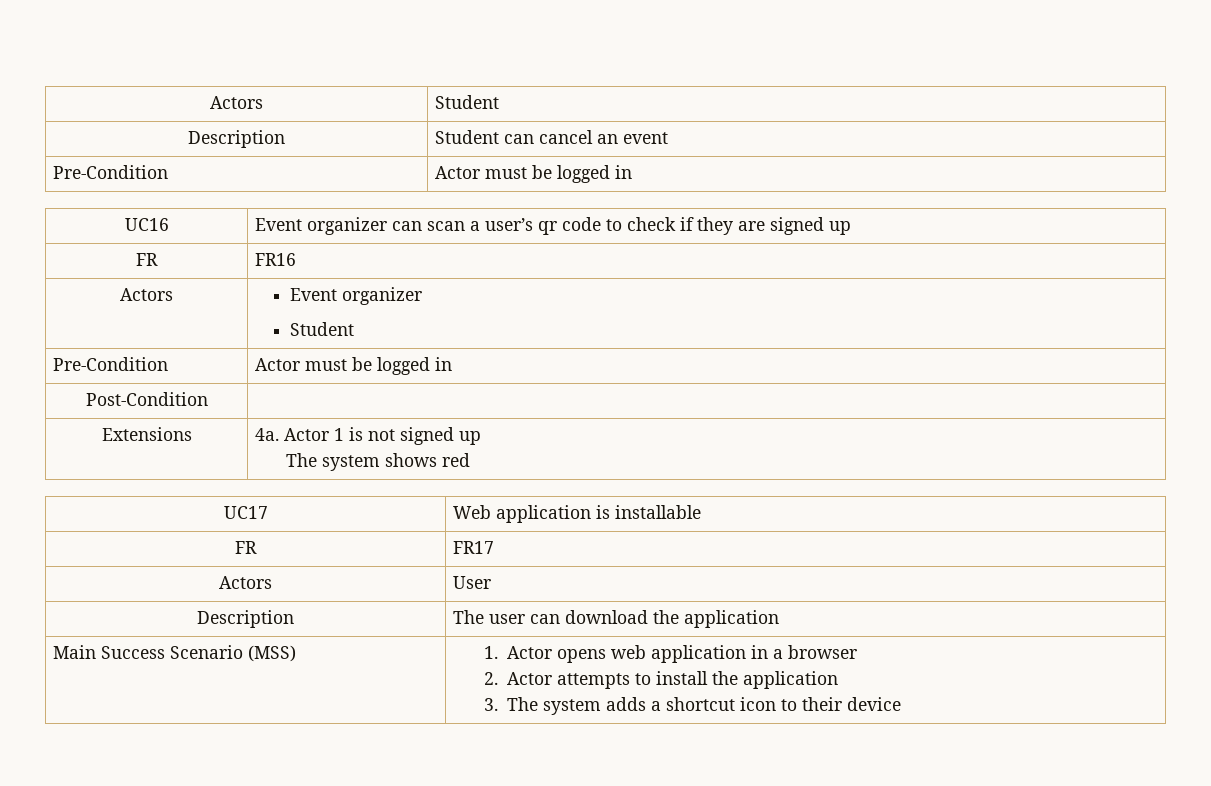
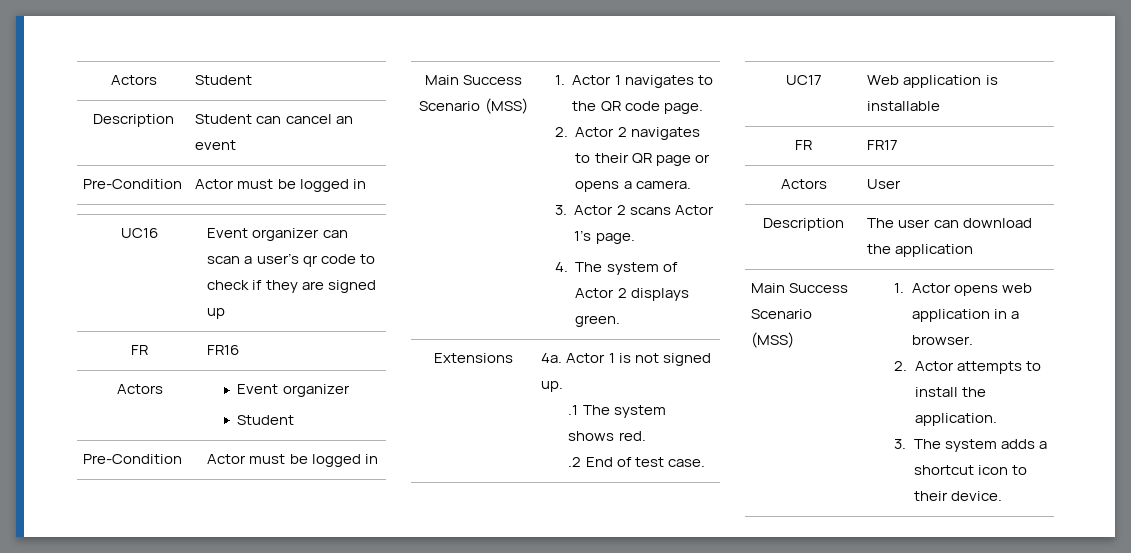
- Post-Condition |
+ Main Success Scenario (MSS) | 1. Actor 1 navigates to the QR code page.
+ 2. Actor 2 navigates to their QR page or opens a camera.
+ 3. Actor 2 scans Actor 1’s page.
+ 4. The system of Actor 2 displays green.
- Extensions | 4a. Actor 1 is not signed up
- The system shows red
+ Extensions | 4a. Actor 1 is not signed up.
+ .1 The system shows red.
+ .2 End of test case.
- Main Success Scenario (MSS) | 1. Actor opens web application in a browser
- 2. Actor attempts to install the application
- 3. The system adds a shortcut icon to their device
+ Main Success Scenario (MSS) | 1. Actor opens web application in a browser.
+ 2. Actor attempts to install the application.
+ 3. The system adds a shortcut icon to their device.

